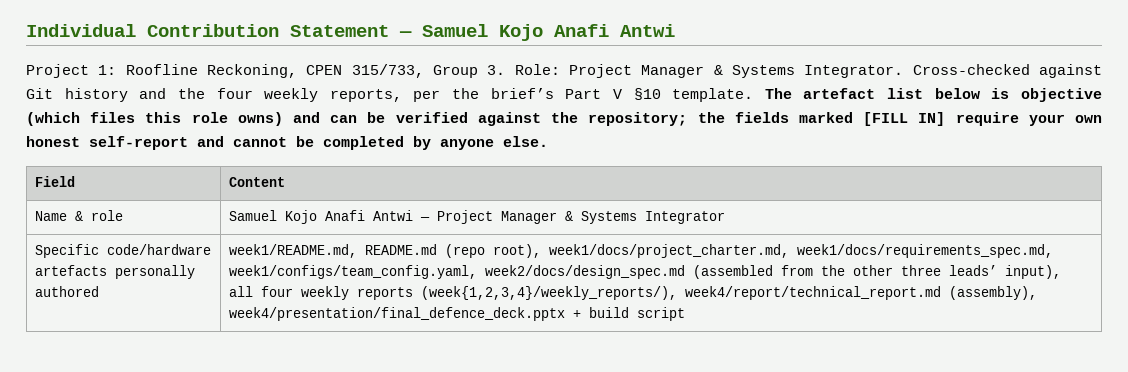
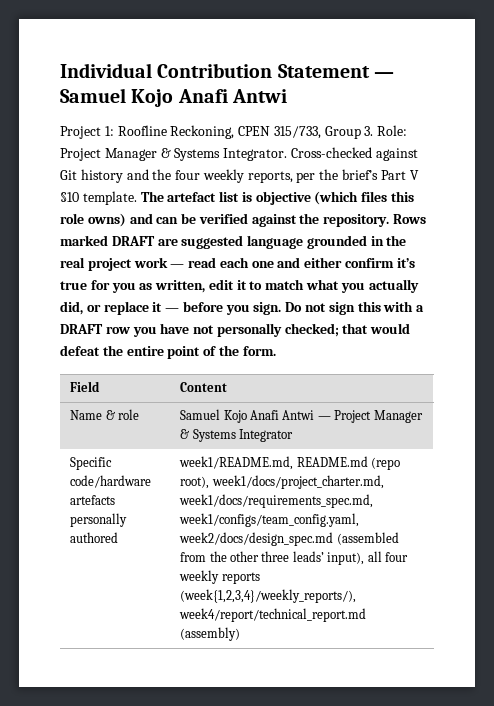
- The artefact list below is objective (which files this role owns) and can be verified against the repository; the fields marked [FILL IN] require your own honest self-report and cannot be completed by anyone else.
+ The artefact list is objective (which files this role owns) and can be verified against the repository. Rows marked DRAFT are suggested language grounded in the real project work — read each one and either confirm it’s true for you as written, edit it to match what you actually did, or replace it — before you sign. Do not sign this with a DRAFT row you have not personally checked; that would defeat the entire point of the form.
- Specific code/hardware artefacts personally authored | week1/README.md, README.md (repo root), week1/docs/project_charter.md, week1/docs/requirements_spec.md, week1/configs/team_config.yaml, week2/docs/design_spec.md (assembled from the other three leads’ input), all four weekly reports (week{1,2,3,4}/weekly_reports/), week4/report/technical_report.md (assembly), week4/presentation/final_defence_deck.pptx + build script
+ Specific code/hardware artefacts personally authored | week1/README.md, README.md (repo root), week1/docs/project_charter.md, week1/docs/requirements_spec.md, week1/configs/team_config.yaml, week2/docs/design_spec.md (assembled from the other three leads’ input), all four weekly reports (week{1,2,3,4}/weekly_reports/), week4/report/technical_report.md (assembly)

